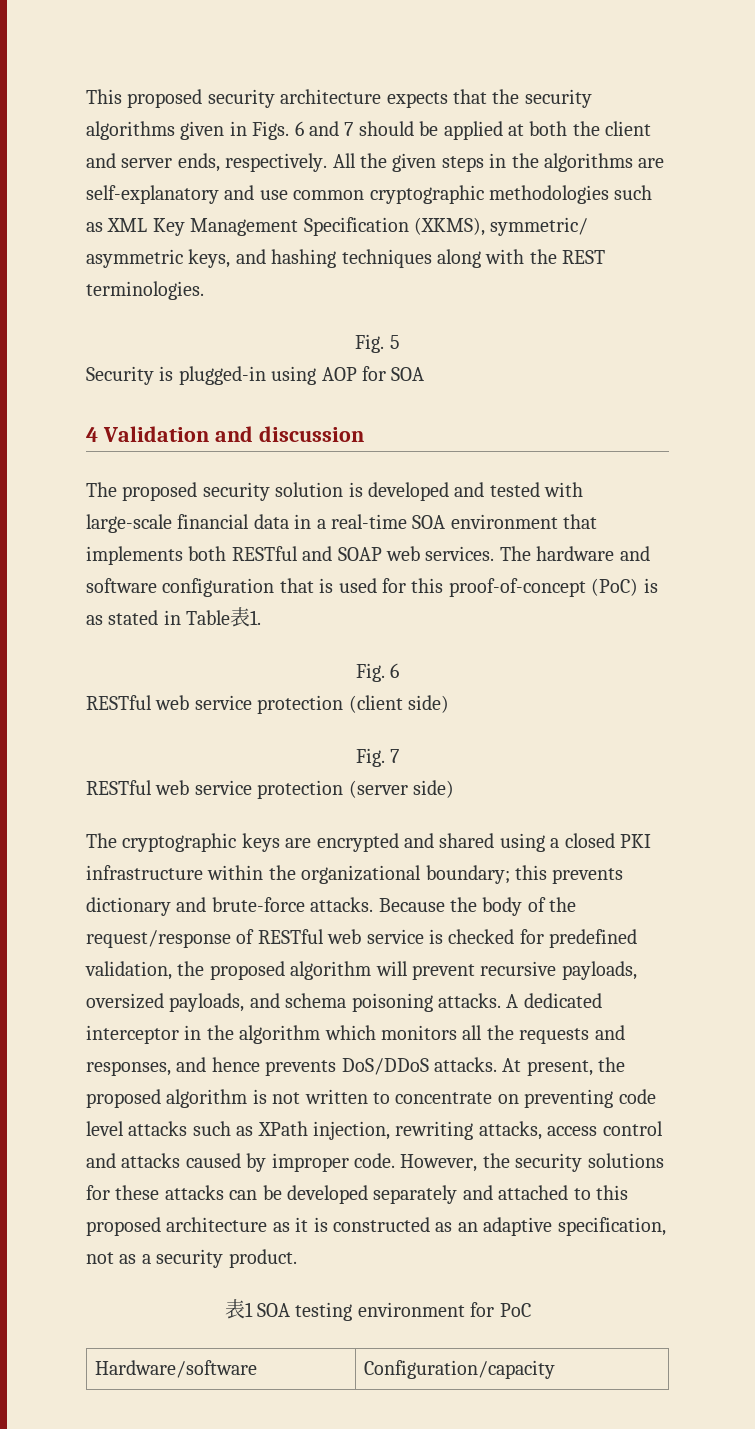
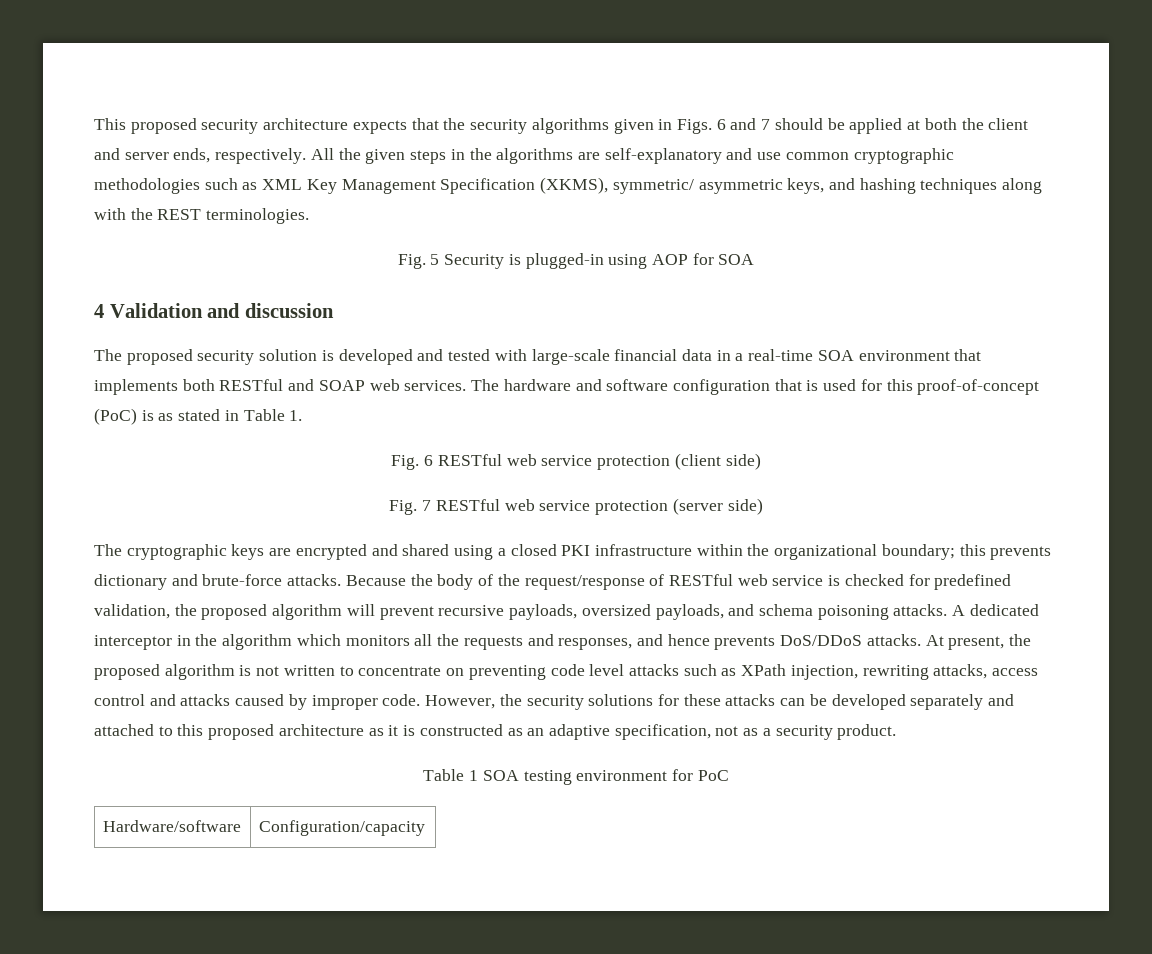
- Fig. 5
- Security is plugged-in using AOP for SOA
+ Fig. 5 Security is plugged-in using AOP for SOA
- The hardware and software configuration that is used for this proof-of-concept (PoC) is as stated in Table表1.
+ The hardware and software configuration that is used for this proof-of-concept (PoC) is as stated in Table 1.
- Fig. 6
- RESTful web service protection (client side)
+ Fig. 6 RESTful web service protection (client side)
- Fig. 7
- RESTful web service protection (server side)
+ Fig. 7 RESTful web service protection (server side)
- 表1 SOA testing environment for PoC
+ Table 1 SOA testing environment for PoC

